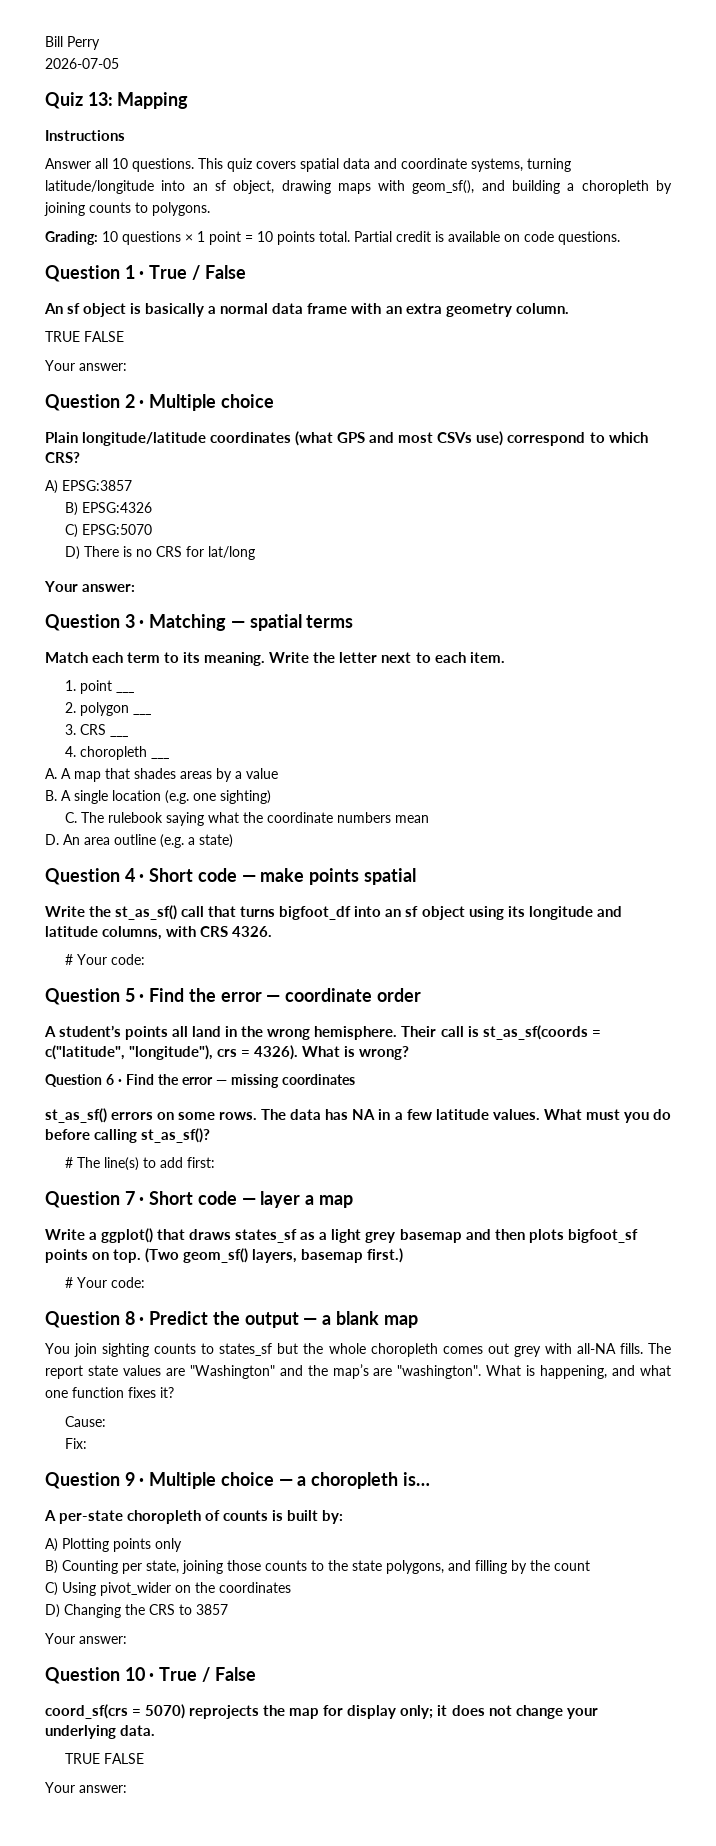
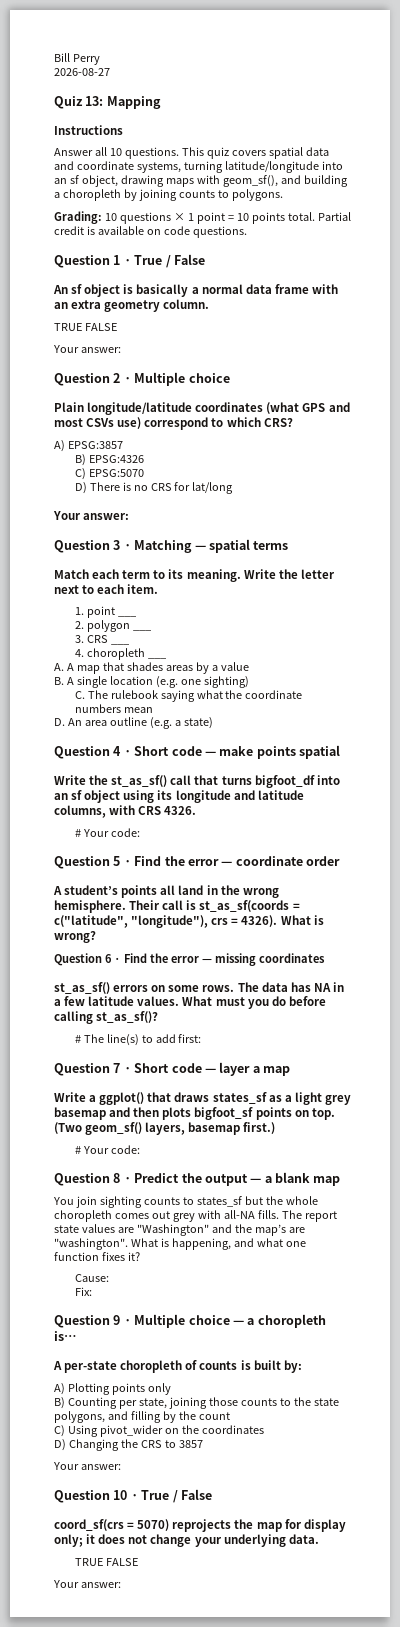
- 2026-07-05
+ 2026-08-27

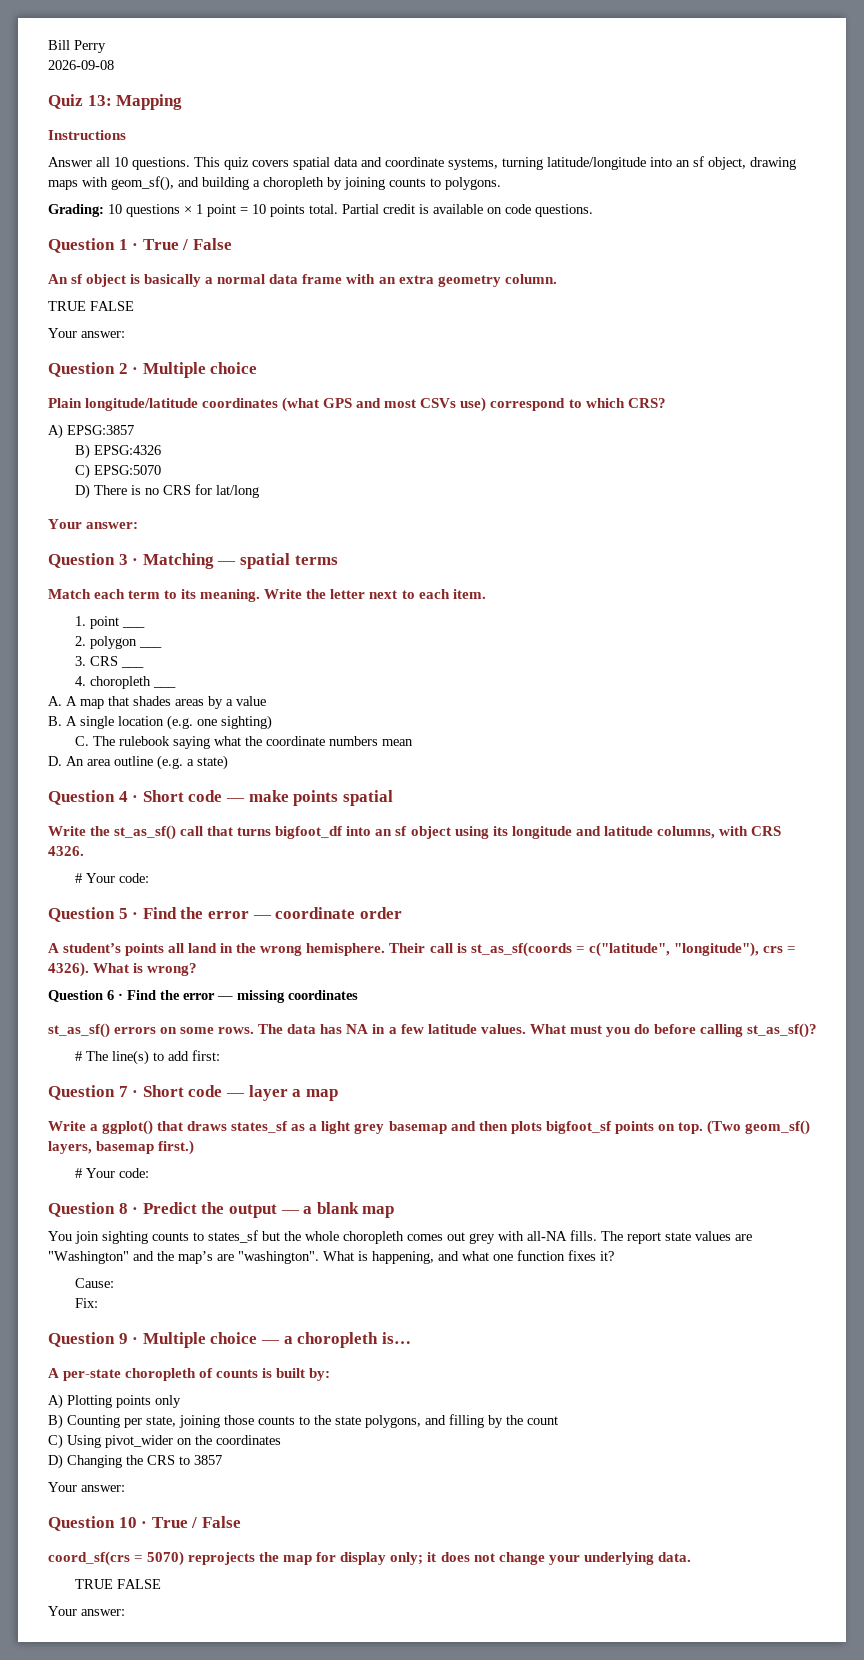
- 2026-08-27
+ 2026-09-08

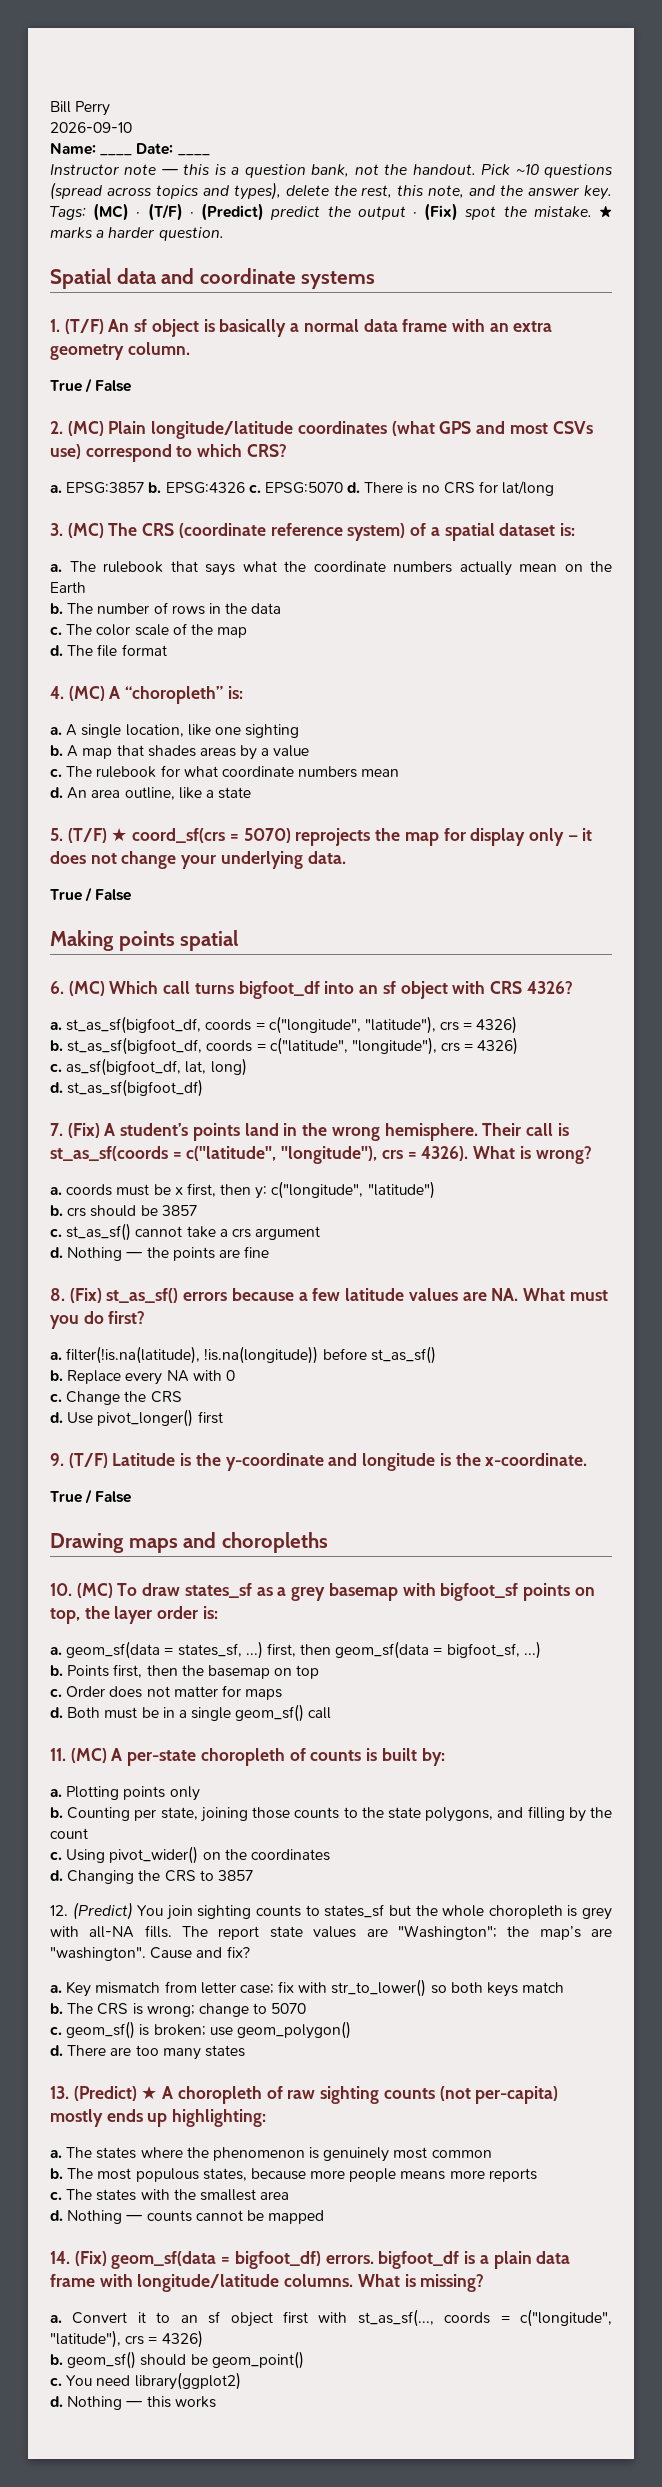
- 2026-09-08
- Quiz 13: Mapping
- Instructions
- Answer all 10 questions. This quiz covers spatial data and coordinate systems, turning latitude/longitude into an sf object, drawing maps with geom_sf(), and building a choropleth by joining counts to polygons.
- Grading: 10 questions × 1 point = 10 points total. Partial credit is available on code questions.
- Question 1 · True / False
- An sf object is basically a normal data frame with an extra geometry column.
- TRUE FALSE
- Your answer:
- Question 2 · Multiple choice
- Plain longitude/latitude coordinates (what GPS and most CSVs use) correspond to which CRS?
+ 2026-09-10
+ Name: ____ Date: ____
+ Instructor note — this is a question bank, not the handout. Pick ~10 questions (spread across topics and types), delete the rest, this note, and the answer key. Tags: (MC) · (T/F) · (Predict) predict the output · (Fix) spot the mistake. ★ marks a harder question.
+ Spatial data and coordinate systems
+ 1. (T/F) An sf object is basically a normal data frame with an extra geometry column.
+ True / False
+ 2. (MC) Plain longitude/latitude coordinates (what GPS and most CSVs use) correspond to which CRS?
- A) EPSG:3857
- B) EPSG:4326
- C) EPSG:5070
- D) There is no CRS for lat/long
- Your answer:
- Question 3 · Matching — spatial terms
- Match each term to its meaning. Write the letter next to each item.
- 1. point ___
- 2. polygon ___
- 3. CRS ___
- 4. choropleth ___
- A. A map that shades areas by a value
+ a. EPSG:3857 b. EPSG:4326 c. EPSG:5070 d. There is no CRS for lat/long
+ 3. (MC) The CRS (coordinate reference system) of a spatial dataset is:
+ a. The rulebook that says what the coordinate numbers actually mean on the Earth
+ b. The number of rows in the data
+ c. The color scale of the map
+ d. The file format
+ 4. (MC) A “choropleth” is:
+ a. A single location, like one sighting
+ b. A map that shades areas by a value
- B. A single location (e.g. one sighting)
- C. The rulebook saying what the coordinate numbers mean
+ c. The rulebook for what coordinate numbers mean
- D. An area outline (e.g. a state)
- Question 4 · Short code — make points spatial
- Write the st_as_sf() call that turns bigfoot_df into an sf object using its longitude and latitude columns, with CRS 4326.
- # Your code:
- Question 5 · Find the error — coordinate order
- A student’s points all land in the wrong hemisphere.
+ d. An area outline, like a state
+ 5. (T/F) ★ coord_sf(crs = 5070) reprojects the map for display only — it does not change your underlying data.
+ True / False
+ Making points spatial
+ 6. (MC) Which call turns bigfoot_df into an sf object with CRS 4326?
+ a. st_as_sf(bigfoot_df, coords = c("longitude", "latitude"), crs = 4326)
+ b. st_as_sf(bigfoot_df, coords = c("latitude", "longitude"), crs = 4326)
+ c. as_sf(bigfoot_df, lat, long)
+ d. st_as_sf(bigfoot_df)
+ 7. (Fix) A student’s points land in the wrong hemisphere.
- Question 6 · Find the error — missing coordinates
- st_as_sf() errors on some rows. The data has NA in a few latitude values. What must you do before calling st_as_sf()?
- # The line(s) to add first:
- Question 7 · Short code — layer a map
- Write a ggplot() that draws states_sf as a light grey basemap and then plots bigfoot_sf points on top. (Two geom_sf() layers, basemap first.)
- # Your code:
- Question 8 · Predict the output — a blank map
- You join sighting counts to states_sf but the whole choropleth comes out grey with all-NA fills. The report state values are "Washington" and the map’s are "washington". What is happening, and what one function fixes it?
- Cause:
- Fix:
- Question 9 · Multiple choice — a choropleth is…
- A per-state choropleth of counts is built by:
+ a. coords must be x first, then y: c("longitude", "latitude")
+ b. crs should be 3857
+ c. st_as_sf() cannot take a crs argument
+ d. Nothing — the points are fine
+ 8. (Fix) st_as_sf() errors because a few latitude values are NA. What must you do first?
+ a. filter(!is.na(latitude), !is.na(longitude)) before st_as_sf()
+ b. Replace every NA with 0
+ c. Change the CRS
+ d. Use pivot_longer() first
+ 9. (T/F) Latitude is the y-coordinate and longitude is the x-coordinate.
+ True / False
+ Drawing maps and choropleths
+ 10. (MC) To draw states_sf as a grey basemap with bigfoot_sf points on top, the layer order is:
+ a. geom_sf(data = states_sf, ...) first, then geom_sf(data = bigfoot_sf, ...)
+ b. Points first, then the basemap on top
+ c. Order does not matter for maps
+ d. Both must be in a single geom_sf() call
+ 11. (MC) A per-state choropleth of counts is built by:
- A) Plotting points only
+ a. Plotting points only
- B) Counting per state, joining those counts to the state polygons, and filling by the count
+ b. Counting per state, joining those counts to the state polygons, and filling by the count
- C) Using pivot_wider on the coordinates
+ c. Using pivot_wider() on the coordinates
- D) Changing the CRS to 3857
- Your answer:
- Question 10 · True / False
- coord_sf(crs = 5070) reprojects the map for display only; it does not change your underlying data.
- TRUE FALSE
- Your answer:
+ d. Changing the CRS to 3857
+ 12. (Predict) You join sighting counts to states_sf but the whole choropleth is grey with all-NA fills. The report state values are "Washington"; the map’s are "washington". Cause and fix?
+ a. Key mismatch from letter case; fix with str_to_lower() so both keys match
+ b. The CRS is wrong; change to 5070
+ c. geom_sf() is broken; use geom_polygon()
+ d. There are too many states
+ 13. (Predict) ★ A choropleth of raw sighting counts (not per-capita) mostly ends up highlighting:
+ a. The states where the phenomenon is genuinely most common
+ b. The most populous states, because more people means more reports
+ c. The states with the smallest area
+ d. Nothing — counts cannot be mapped
+ 14. (Fix) geom_sf(data = bigfoot_df) errors. bigfoot_df is a plain data frame with longitude/latitude columns. What is missing?
+ a. Convert it to an sf object first with st_as_sf(..., coords = c("longitude", "latitude"), crs = 4326)
+ b. geom_sf() should be geom_point()
+ c. You need library(ggplot2)
+ d. Nothing — this works

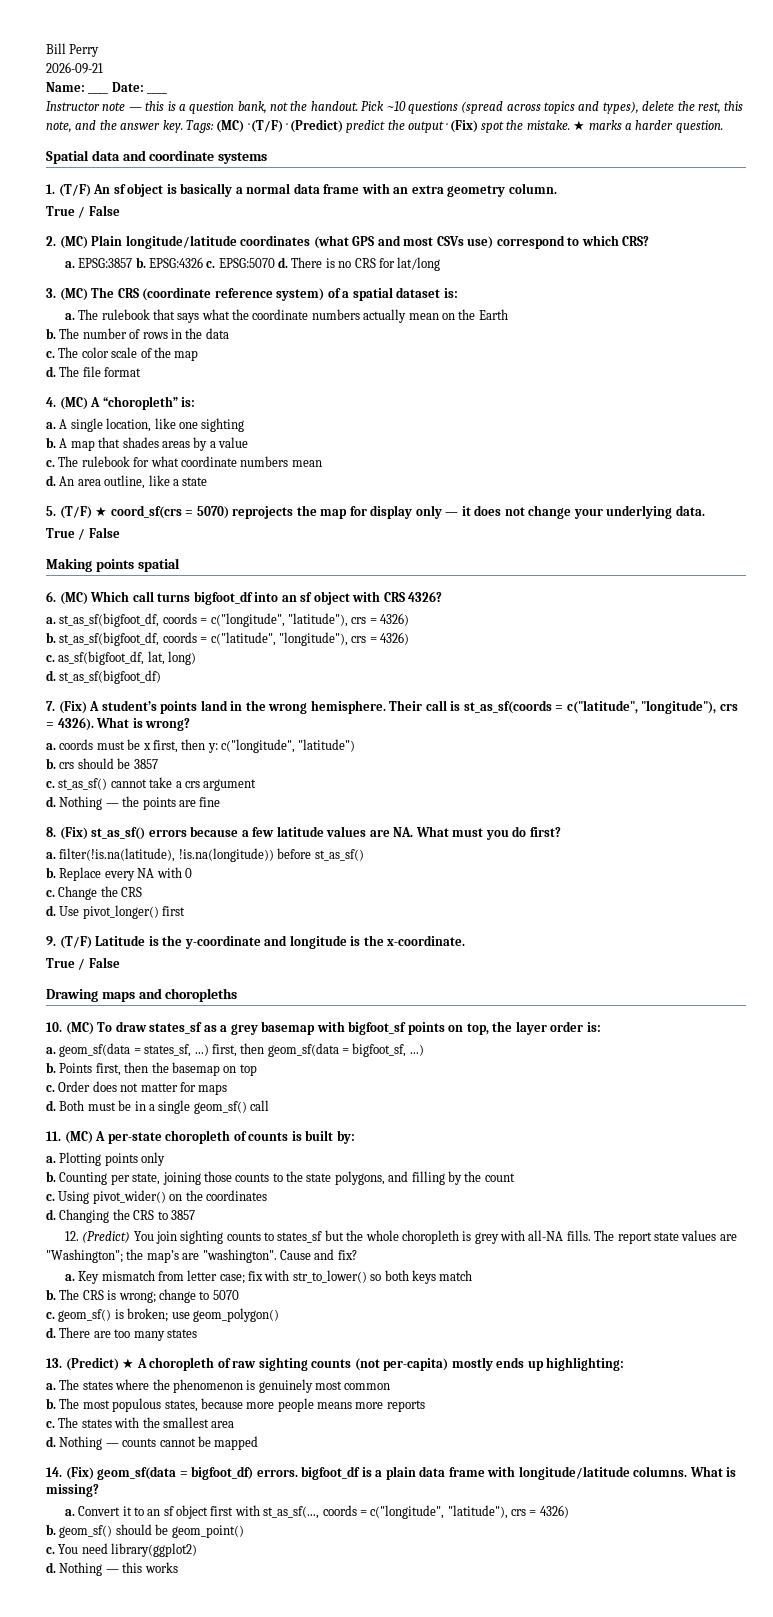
- 2026-09-10
+ 2026-09-21

